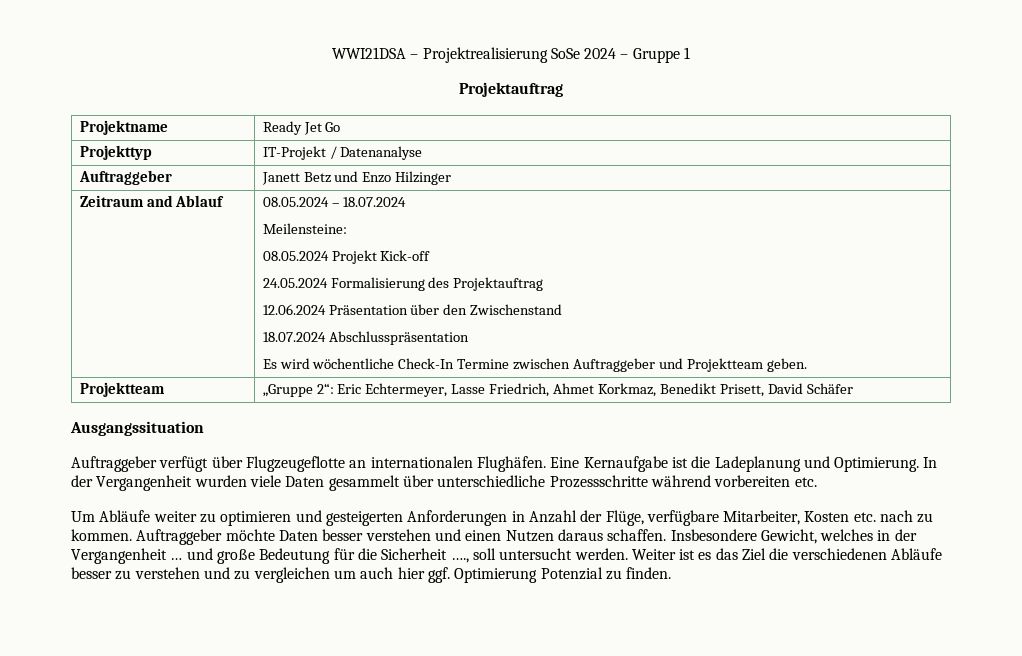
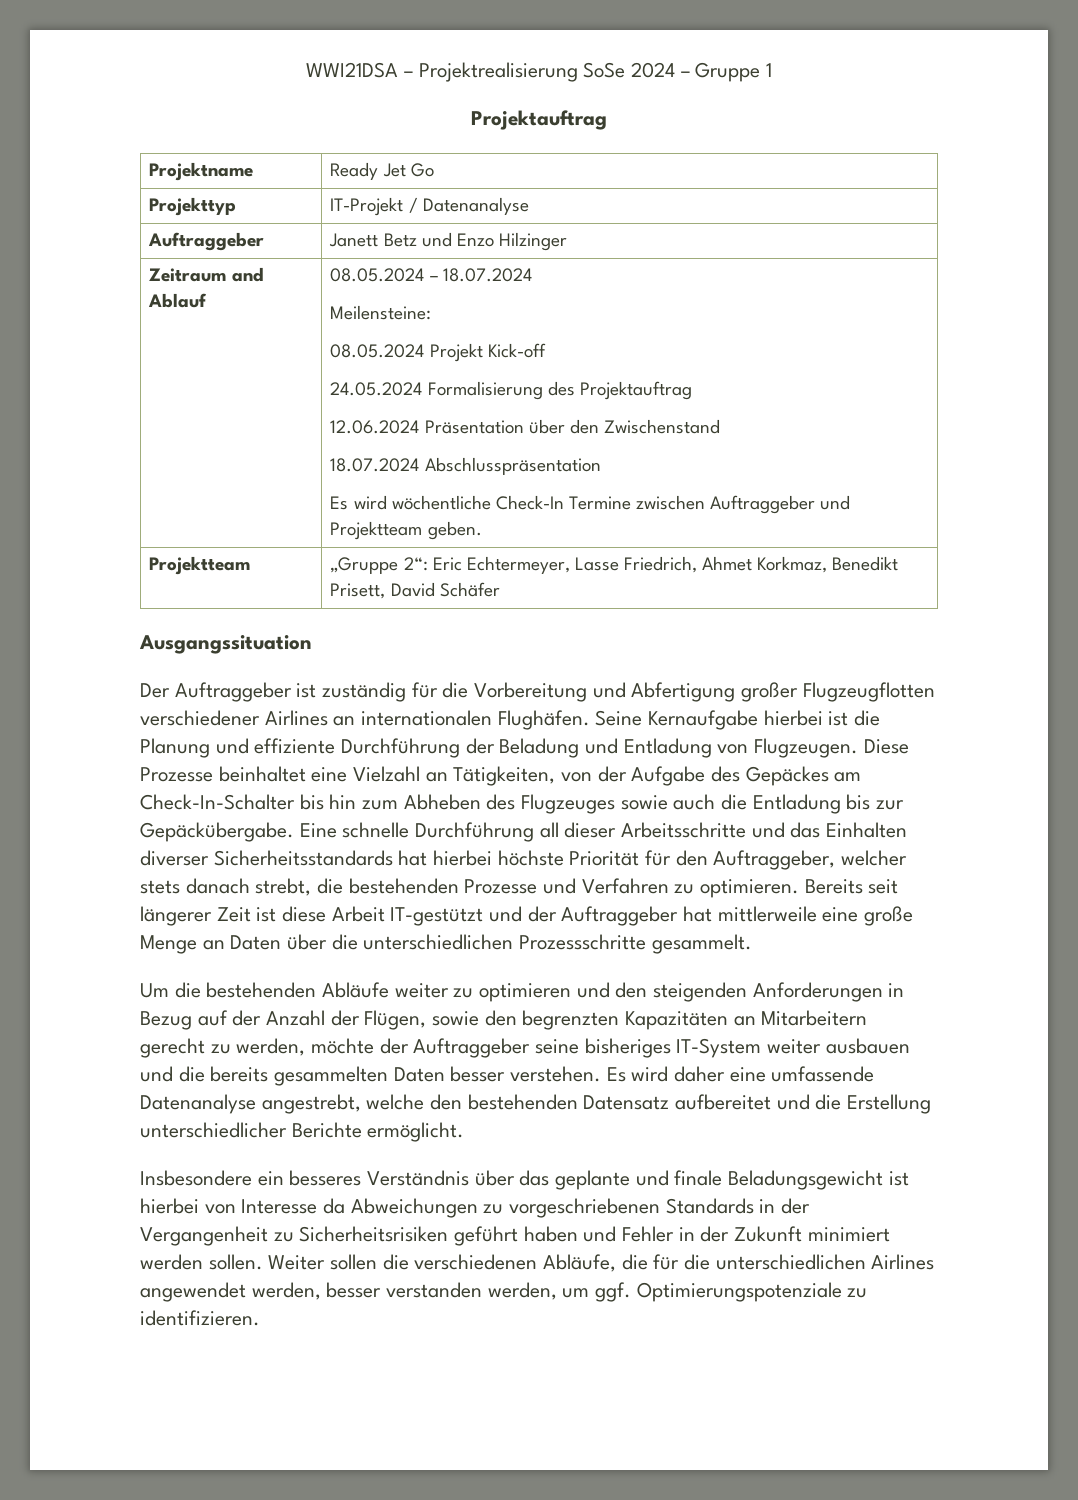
- Auftraggeber verfügt über Flugzeugeflotte an internationalen Flughäfen. Eine Kernaufgabe ist die Ladeplanung und Optimierung. In der Vergangenheit wurden viele Daten gesammelt über unterschiedliche Prozessschritte während vorbereiten etc.
+ Der Auftraggeber ist zuständig für die Vorbereitung und Abfertigung großer Flugzeugflotten verschiedener Airlines an internationalen Flughäfen. Seine Kernaufgabe hierbei ist die Planung und effiziente Durchführung der Beladung und Entladung von Flugzeugen. Diese Prozesse beinhaltet eine Vielzahl an Tätigkeiten, von der Aufgabe des Gepäckes am Check-In-Schalter bis hin zum Abheben des Flugzeuges sowie auch die Entladung bis zur Gepäckübergabe. Eine schnelle Durchführung all dieser Arbeitsschritte und das Einhalten diverser Sicherheitsstandards hat hierbei höchste Priorität für den Auftraggeber, welcher stets danach strebt, die bestehenden Prozesse und Verfahren zu optimieren. Bereits seit längerer Zeit ist diese Arbeit IT-gestützt und der Auftraggeber hat mittlerweile eine große Menge an Daten über die unterschiedlichen Prozessschritte gesammelt.
- Um Abläufe weiter zu optimieren und gesteigerten Anforderungen in Anzahl der Flüge, verfügbare Mitarbeiter, Kosten etc. nach zu kommen. Auftraggeber möchte Daten besser verstehen und einen Nutzen daraus schaffen. Insbesondere Gewicht, welches in der Vergangenheit … und große Bedeutung für die Sicherheit …., soll untersucht werden. Weiter ist es das Ziel die verschiedenen Abläufe besser zu verstehen und zu vergleichen um auch hier ggf. Optimierung Potenzial zu finden.
+ Um die bestehenden Abläufe weiter zu optimieren und den steigenden Anforderungen in Bezug auf der Anzahl der Flügen, sowie den begrenzten Kapazitäten an Mitarbeitern gerecht zu werden, möchte der Auftraggeber seine bisheriges IT-System weiter ausbauen und die bereits gesammelten Daten besser verstehen. Es wird daher eine umfassende Datenanalyse angestrebt, welche den bestehenden Datensatz aufbereitet und die Erstellung unterschiedlicher Berichte ermöglicht.
+ Insbesondere ein besseres Verständnis über das geplante und finale Beladungsgewicht ist hierbei von Interesse da Abweichungen zu vorgeschriebenen Standards in der Vergangenheit zu Sicherheitsrisiken geführt haben und Fehler in der Zukunft minimiert werden sollen. Weiter sollen die verschiedenen Abläufe, die für die unterschiedlichen Airlines angewendet werden, besser verstanden werden, um ggf. Optimierungspotenziale zu identifizieren.

